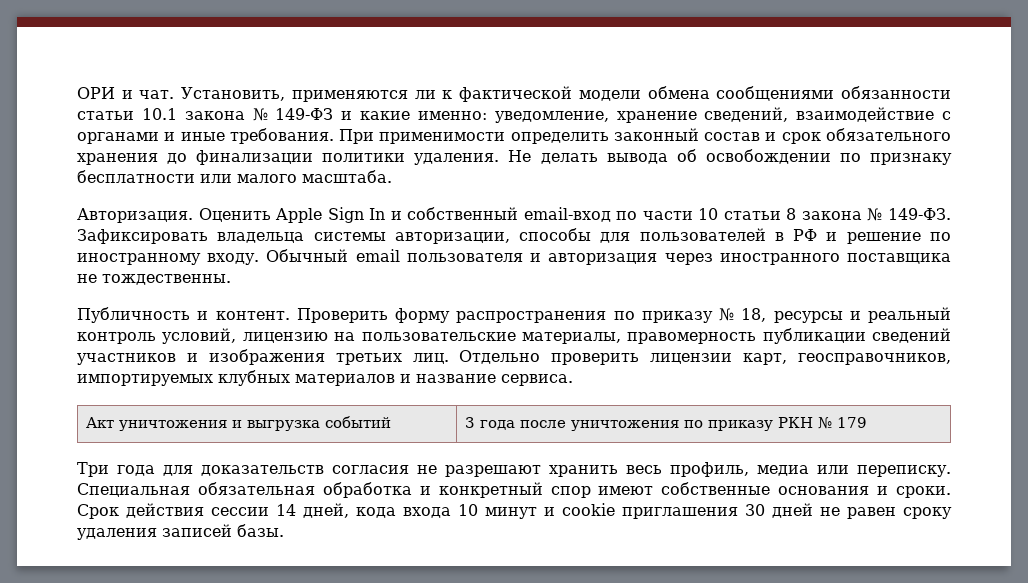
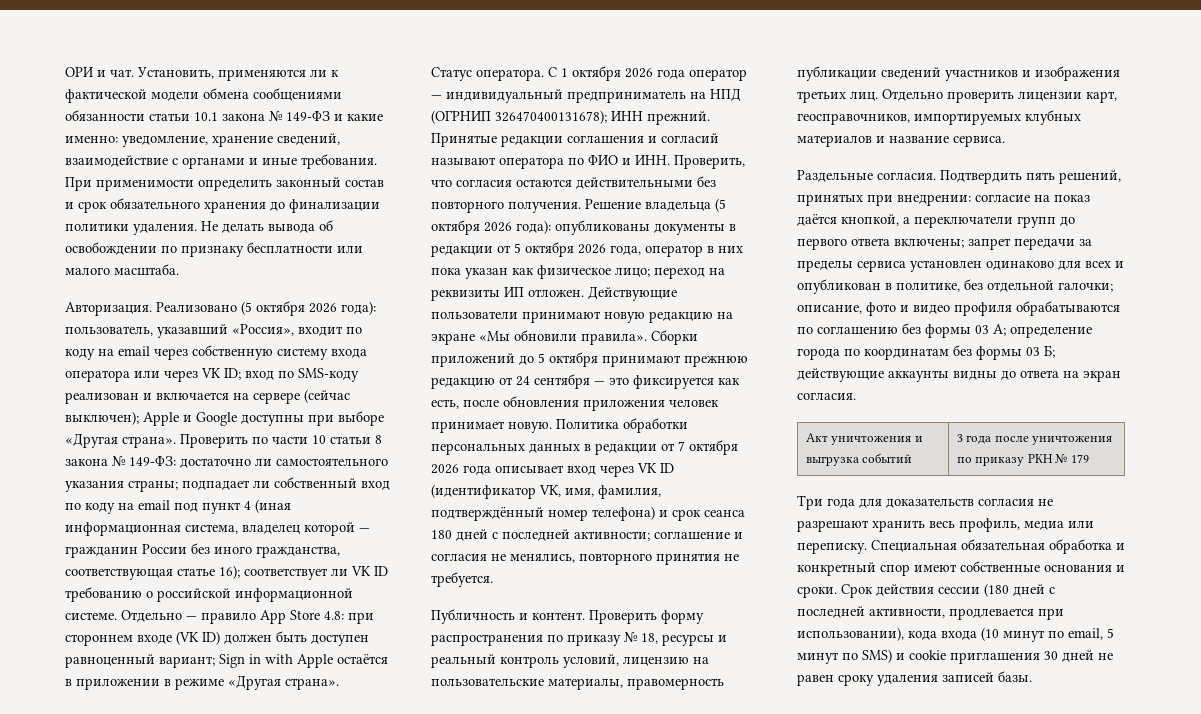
- Оценить Apple Sign In и собственный email-вход по части 10 статьи 8 закона № 149-ФЗ. Зафиксировать владельца системы авторизации, способы для пользователей в РФ и решение по иностранному входу. Обычный email пользователя и авторизация через иностранного поставщика не тождественны.
+ Реализовано (5 октября 2026 года): пользователь, указавший «Россия», входит по коду на email через собственную систему входа оператора или через VK ID; вход по SMS-коду реализован и включается на сервере (сейчас выключен); Apple и Google доступны при выборе «Другая страна». Проверить по части 10 статьи 8 закона № 149-ФЗ: достаточно ли самостоятельного указания страны; подпадает ли собственный вход по коду на email под пункт 4 (иная информационная система, владелец которой — гражданин России без иного гражданства, соответствующая статье 16); соответствует ли VK ID требованию о российской информационной системе. Отдельно — правило App Store 4.8: при стороннем входе (VK ID) должен быть доступен равноценный вариант; Sign in with Apple остаётся в приложении в режиме «Другая страна».
+ Статус оператора. С 1 октября 2026 года оператор — индивидуальный предприниматель на НПД (ОГРНИП 326470400131678); ИНН прежний. Принятые редакции соглашения и согласий называют оператора по ФИО и ИНН. Проверить, что согласия остаются действительными без повторного получения. Решение владельца (5 октября 2026 года): опубликованы документы в редакции от 5 октября 2026 года, оператор в них пока указан как физическое лицо; переход на реквизиты ИП отложен. Действующие пользователи принимают новую редакцию на экране «Мы обновили правила». Сборки приложений до 5 октября принимают прежнюю редакцию от 24 сентября — это фиксируется как есть, после обновления приложения человек принимает новую. Политика обработки персональных данных в редакции от 7 октября 2026 года описывает вход через VK ID (идентификатор VK, имя, фамилия, подтверждённый номер телефона) и срок сеанса 180 дней с последней активности; соглашение и согласия не менялись, повторного принятия не требуется.
+ Раздельные согласия. Подтвердить пять решений, принятых при внедрении: согласие на показ даётся кнопкой, а переключатели групп до первого ответа включены; запрет передачи за пределы сервиса установлен одинаково для всех и опубликован в политике, без отдельной галочки; описание, фото и видео профиля обрабатываются по соглашению без формы 03 А; определение города по координатам без формы 03 Б; действующие аккаунты видны до ответа на экран согласия.
- Срок действия сессии 14 дней, кода входа 10 минут и cookie приглашения 30 дней не равен сроку удаления записей базы.
+ Срок действия сессии (180 дней с последней активности, продлевается при использовании), кода входа (10 минут по email, 5 минут по SMS) и cookie приглашения 30 дней не равен сроку удаления записей базы.

